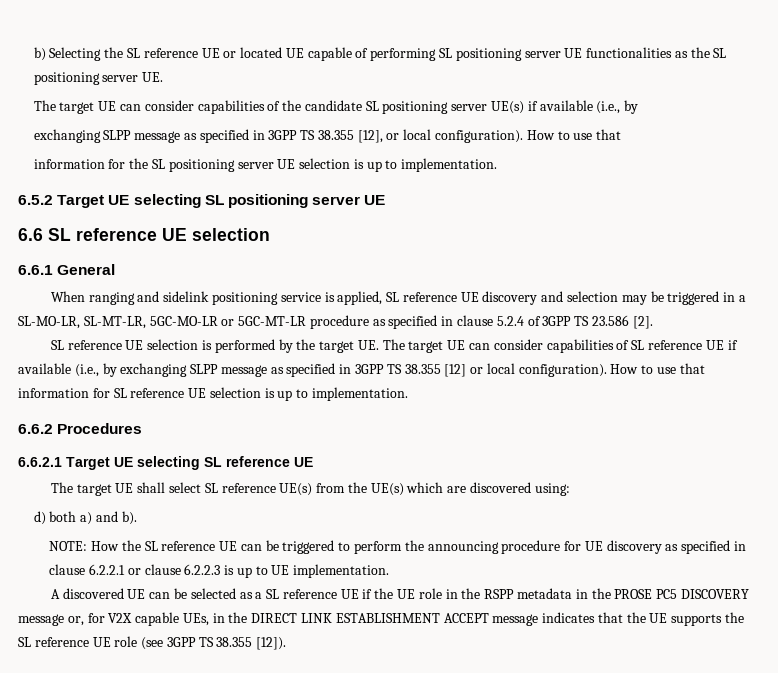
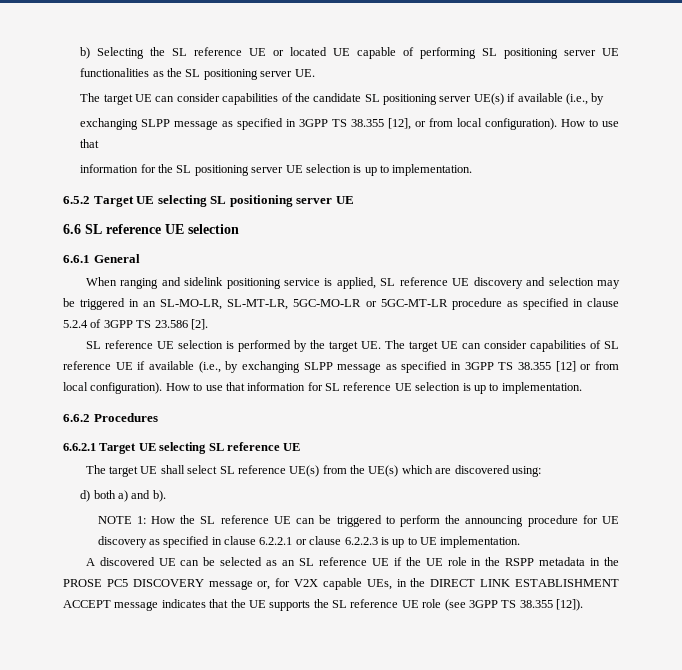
- exchanging SLPP message as specified in 3GPP TS 38.355 [12], or local configuration).
+ exchanging SLPP message as specified in 3GPP TS 38.355 [12], or from local configuration).
- When ranging and sidelink positioning service is applied, SL reference UE discovery and selection may be triggered in a SL-MO-LR, SL-MT-LR, 5GC-MO-LR or 5GC-MT-LR procedure as specified in clause 5.2.4 of 3GPP TS 23.586 [2].
+ When ranging and sidelink positioning service is applied, SL reference UE discovery and selection may be triggered in an SL-MO-LR, SL-MT-LR, 5GC-MO-LR or 5GC-MT-LR procedure as specified in clause 5.2.4 of 3GPP TS 23.586 [2].
- SL reference UE selection is performed by the target UE. The target UE can consider capabilities of SL reference UE if available (i.e., by exchanging SLPP message as specified in 3GPP TS 38.355 [12] or local configuration).
+ SL reference UE selection is performed by the target UE. The target UE can consider capabilities of SL reference UE if available (i.e., by exchanging SLPP message as specified in 3GPP TS 38.355 [12] or from local configuration).
- NOTE: How the SL reference UE can be triggered to perform the announcing procedure for UE discovery as specified in clause 6.2.2.1 or clause 6.2.2.3 is up to UE implementation.
+ NOTE 1: How the SL reference UE can be triggered to perform the announcing procedure for UE discovery as specified in clause 6.2.2.1 or clause 6.2.2.3 is up to UE implementation.
- A discovered UE can be selected as a SL reference UE if the UE role in the RSPP metadata in the PROSE PC5 DISCOVERY message or, for V2X capable UEs, in the DIRECT LINK ESTABLISHMENT ACCEPT message indicates that the UE supports the SL reference UE role (see 3GPP TS 38.355 [12]).
+ A discovered UE can be selected as an SL reference UE if the UE role in the RSPP metadata in the PROSE PC5 DISCOVERY message or, for V2X capable UEs, in the DIRECT LINK ESTABLISHMENT ACCEPT message indicates that the UE supports the SL reference UE role (see 3GPP TS 38.355 [12]).

